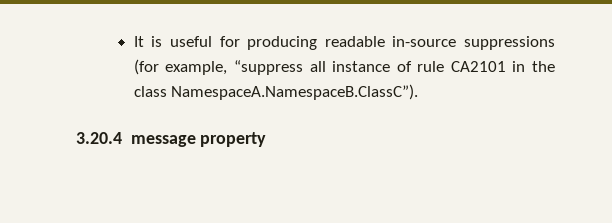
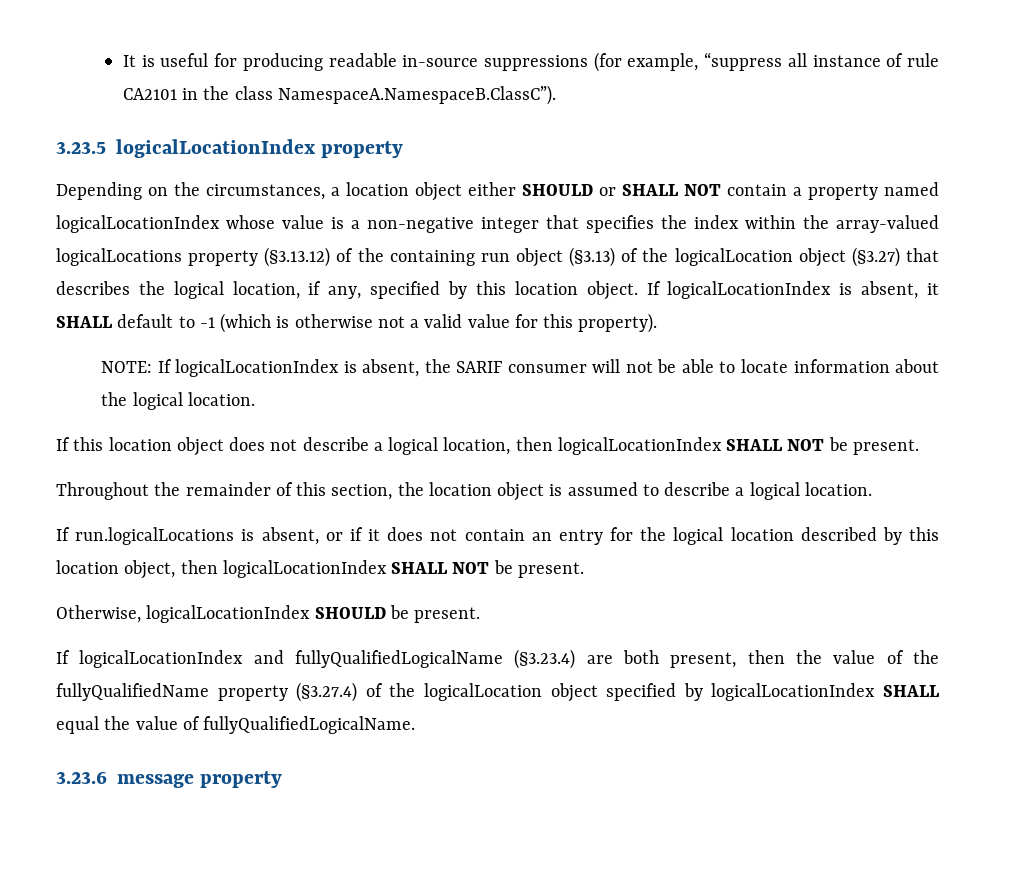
- 3.20.4 message property
+ 3.23.5 logicalLocationIndex property
+ Depending on the circumstances, a location object either SHOULD or SHALL NOT contain a property named logicalLocationIndex whose value is a non-negative integer that specifies the index within the array-valued logicalLocations property (§3.13.12) of the containing run object (§3.13) of the logicalLocation object (§3.27) that describes the logical location, if any, specified by this location object. If logicalLocationIndex is absent, it SHALL default to -1 (which is otherwise not a valid value for this property).
+ NOTE: If logicalLocationIndex is absent, the SARIF consumer will not be able to locate information about the logical location.
+ If this location object does not describe a logical location, then logicalLocationIndex SHALL NOT be present.
+ Throughout the remainder of this section, the location object is assumed to describe a logical location.
+ If run.logicalLocations is absent, or if it does not contain an entry for the logical location described by this location object, then logicalLocationIndex SHALL NOT be present.
+ Otherwise, logicalLocationIndex SHOULD be present.
+ If logicalLocationIndex and fullyQualifiedLogicalName (§3.23.4) are both present, then the value of the fullyQualifiedName property (§3.27.4) of the logicalLocation object specified by logicalLocationIndex SHALL equal the value of fullyQualifiedLogicalName.
+ 3.23.6 message property

